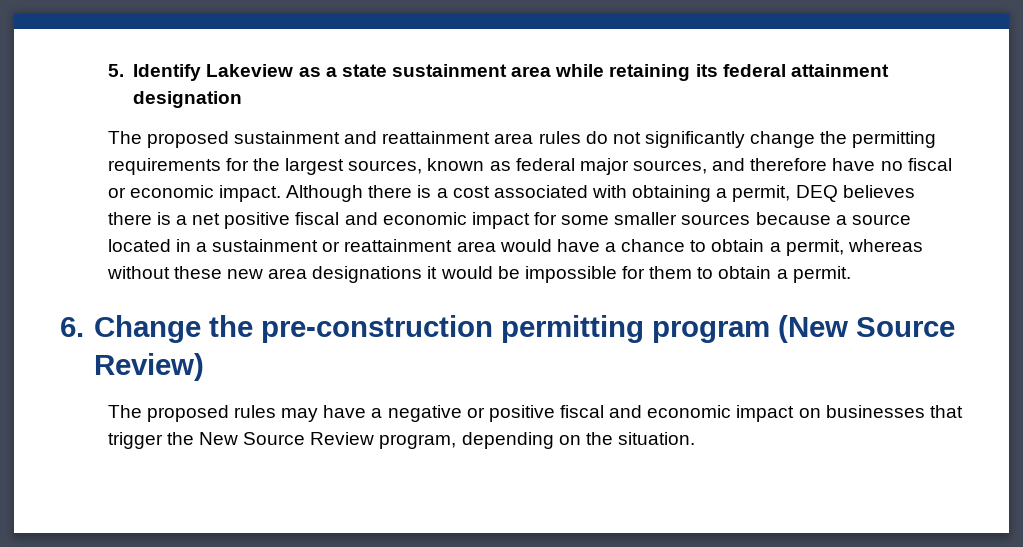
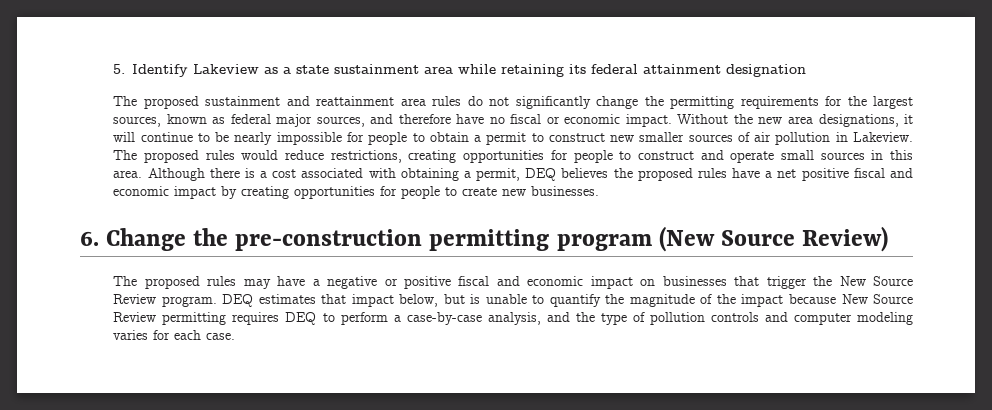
+ Without the new area designations, it will continue to be nearly impossible for people to obtain a permit to construct new smaller sources of air pollution in Lakeview. The proposed rules would reduce restrictions, creating opportunities for people to construct and operate small sources in this area.
- Although there is a cost associated with obtaining a permit, DEQ believes there is a net positive fiscal and economic impact for some smaller sources because a source located in a sustainment or reattainment area would have a chance to obtain a permit, whereas without these new area designations it would be impossible for them to obtain a permit.
+ Although there is a cost associated with obtaining a permit, DEQ believes the proposed rules have a net positive fiscal and economic impact by creating opportunities for people to create new businesses.
- The proposed rules may have a negative or positive fiscal and economic impact on businesses that trigger the New Source Review program, depending on the situation.
+ The proposed rules may have a negative or positive fiscal and economic impact on businesses that trigger the New Source Review program. DEQ estimates that impact below, but is unable to quantify the magnitude of the impact because New Source Review permitting requires DEQ to perform a case-by-case analysis, and the type of pollution controls and computer modeling varies for each case.

